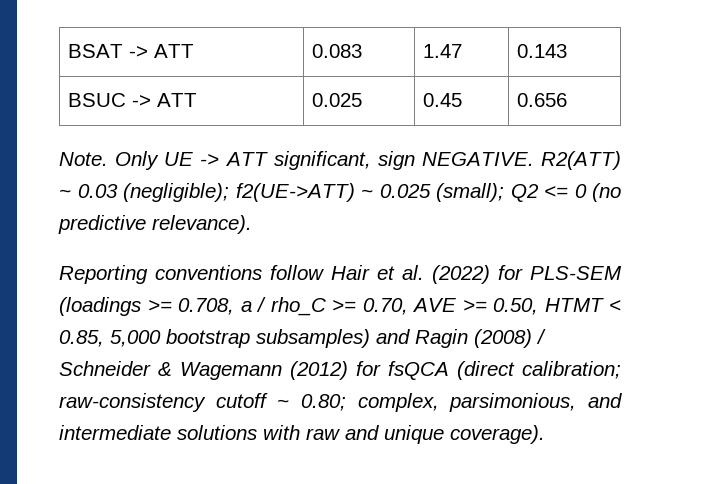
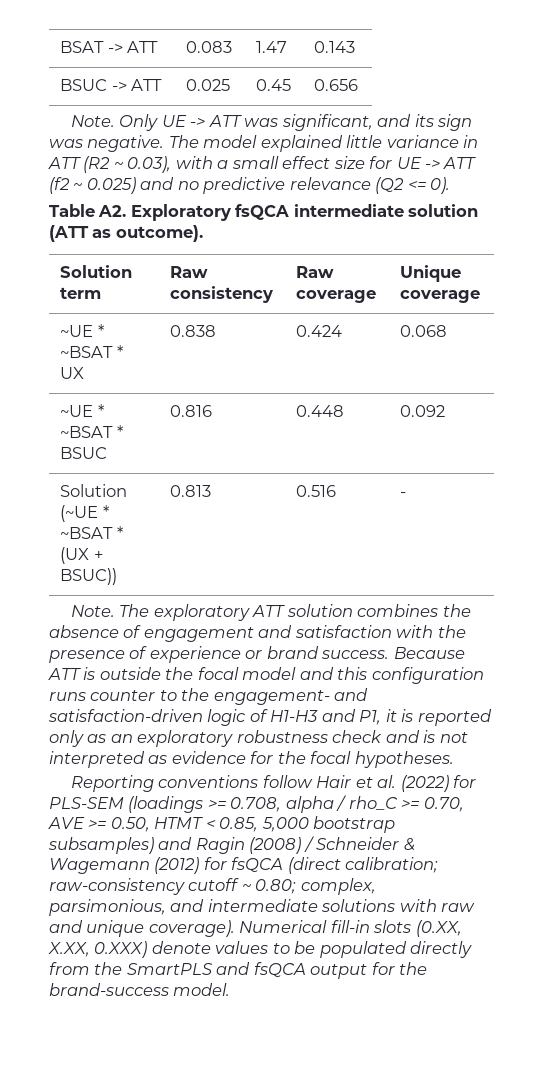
- Only UE -> ATT significant, sign NEGATIVE. R2(ATT) ~ 0.03 (negligible); f2(UE->ATT) ~ 0.025 (small); Q2 <= 0 (no predictive relevance).
+ Only UE -> ATT was significant, and its sign was negative. The model explained little variance in ATT (R2 ~ 0.03), with a small effect size for UE -> ATT (f2 ~ 0.025) and no predictive relevance (Q2 <= 0).
+ Table A2. Exploratory fsQCA intermediate solution (ATT as outcome).
+ Solution term | Raw consistency | Raw coverage | Unique coverage
+ ~UE * ~BSAT * UX | 0.838 | 0.424 | 0.068
+ ~UE * ~BSAT * BSUC | 0.816 | 0.448 | 0.092
+ Solution (~UE * ~BSAT * (UX + BSUC)) | 0.813 | 0.516 | -
+ Note. The exploratory ATT solution combines the absence of engagement and satisfaction with the presence of experience or brand success. Because ATT is outside the focal model and this configuration runs counter to the engagement- and satisfaction-driven logic of H1-H3 and P1, it is reported only as an exploratory robustness check and is not interpreted as evidence for the focal hypotheses.
- Reporting conventions follow Hair et al. (2022) for PLS-SEM (loadings >= 0.708, a / rho_C >= 0.70, AVE >= 0.50, HTMT < 0.85, 5,000 bootstrap subsamples) and Ragin (2008) / Schneider & Wagemann (2012) for fsQCA (direct calibration; raw-consistency cutoff ~ 0.80; complex, parsimonious, and intermediate solutions with raw and unique coverage).
+ Reporting conventions follow Hair et al. (2022) for PLS-SEM (loadings >= 0.708, alpha / rho_C >= 0.70, AVE >= 0.50, HTMT < 0.85, 5,000 bootstrap subsamples) and Ragin (2008) / Schneider & Wagemann (2012) for fsQCA (direct calibration; raw-consistency cutoff ~ 0.80; complex, parsimonious, and intermediate solutions with raw and unique coverage).
+ Numerical fill-in slots (0.XX, X.XX, 0.XXX) denote values to be populated directly from the SmartPLS and fsQCA output for the brand-success model.

